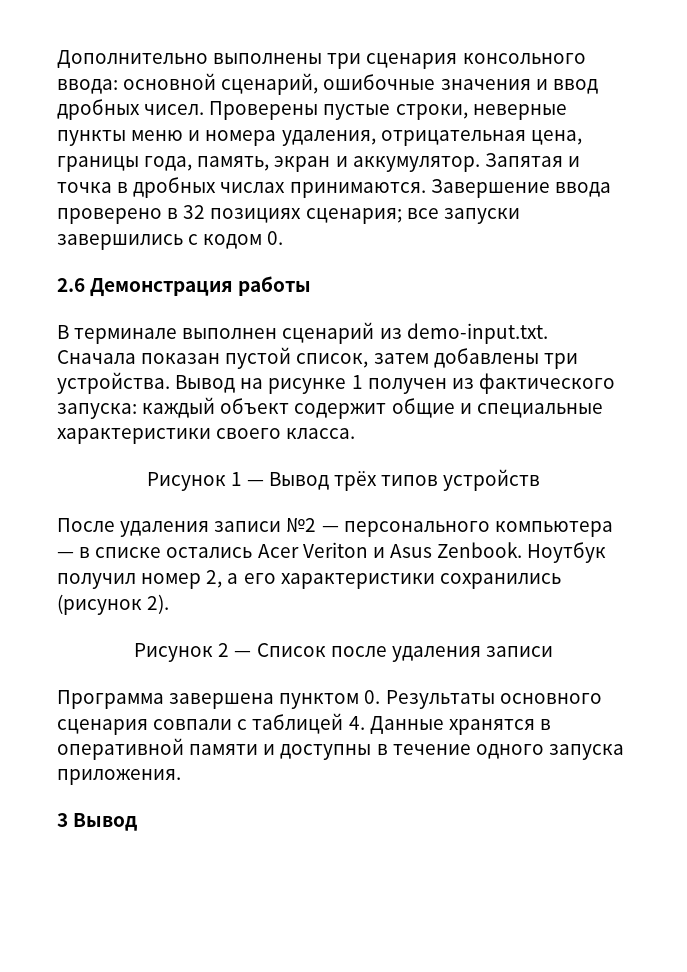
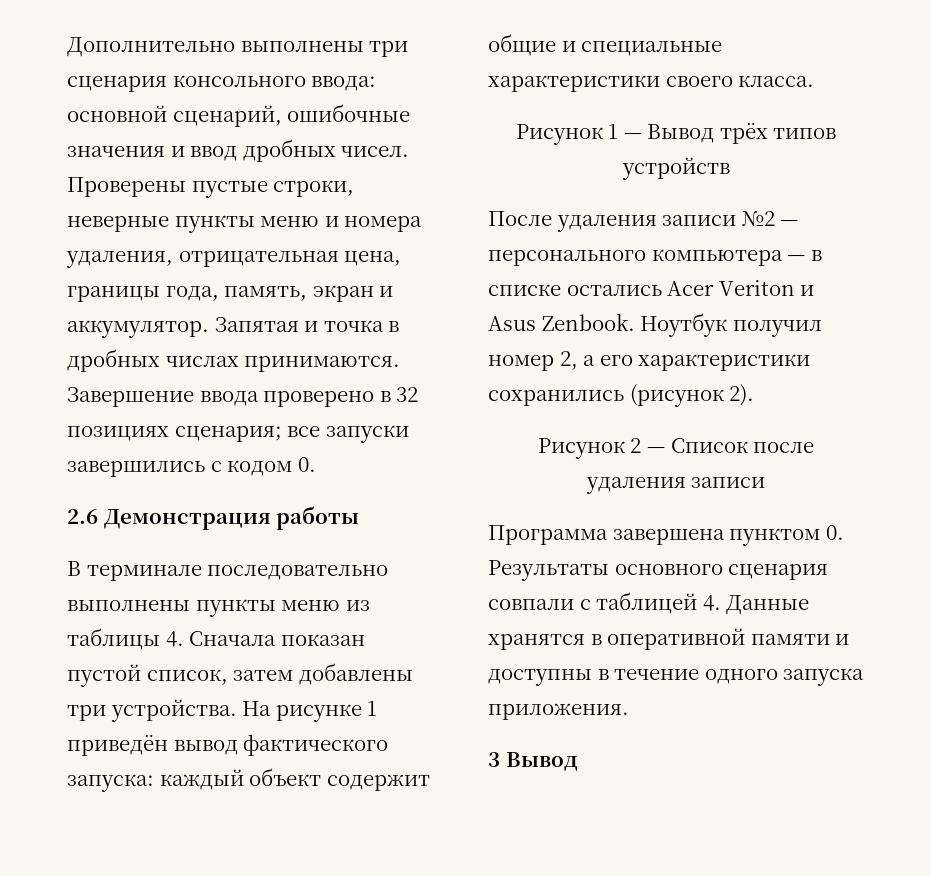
- В терминале выполнен сценарий из demo-input.txt. Сначала показан пустой список, затем добавлены три устройства.
+ В терминале последовательно выполнены пункты меню из таблицы 4. Сначала показан пустой список, затем добавлены три устройства.
- Вывод на рисунке 1 получен из фактического запуска: каждый объект содержит общие и специальные характеристики своего класса.
+ На рисунке 1 приведён вывод фактического запуска: каждый объект содержит общие и специальные характеристики своего класса.

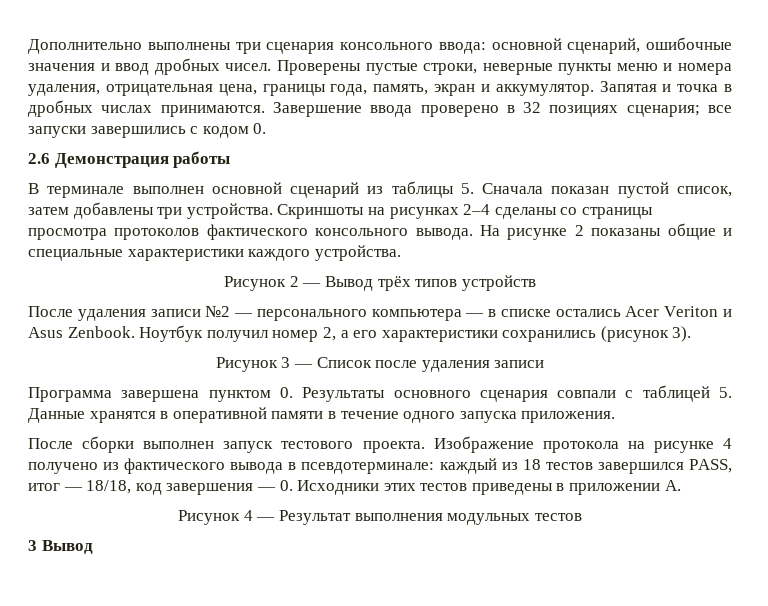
- В терминале последовательно выполнены пункты меню из таблицы 4. Сначала показан пустой список, затем добавлены три устройства.
+ В терминале выполнен основной сценарий из таблицы 5. Сначала показан пустой список, затем добавлены три устройства.
- На рисунке 1 приведён вывод фактического запуска: каждый объект содержит общие и специальные характеристики своего класса.
- Рисунок 1 — Вывод трёх типов устройств
+ Скриншоты на рисунках 2–4 сделаны со страницы просмотра протоколов фактического консольного вывода. На рисунке 2 показаны общие и специальные характеристики каждого устройства.
+ Рисунок 2 — Вывод трёх типов устройств
- Ноутбук получил номер 2, а его характеристики сохранились (рисунок 2).
- Рисунок 2 — Список после удаления записи
+ Ноутбук получил номер 2, а его характеристики сохранились (рисунок 3).
+ Рисунок 3 — Список после удаления записи
- Программа завершена пунктом 0. Результаты основного сценария совпали с таблицей 4. Данные хранятся в оперативной памяти и доступны в течение одного запуска приложения.
+ Программа завершена пунктом 0. Результаты основного сценария совпали с таблицей 5. Данные хранятся в оперативной памяти в течение одного запуска приложения.
+ После сборки выполнен запуск тестового проекта. Изображение протокола на рисунке 4 получено из фактического вывода в псевдотерминале: каждый из 18 тестов завершился PASS, итог — 18/18, код завершения — 0. Исходники этих тестов приведены в приложении А.
+ Рисунок 4 — Результат выполнения модульных тестов

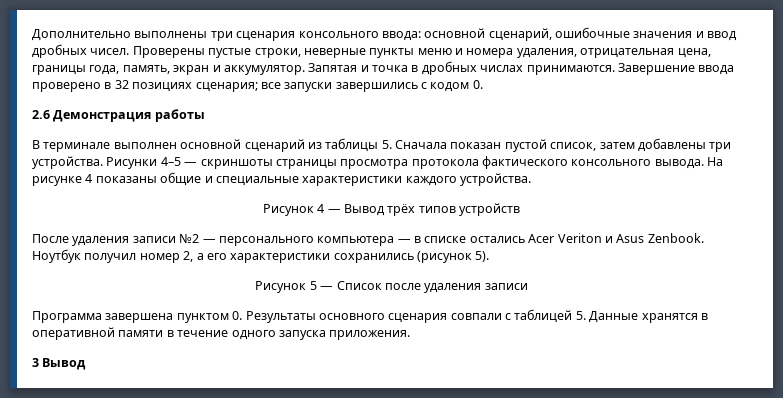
- Скриншоты на рисунках 2–4 сделаны со страницы просмотра протоколов фактического консольного вывода.
+ Рисунки 4–5 — скриншоты страницы просмотра протокола фактического консольного вывода.
- На рисунке 2 показаны общие и специальные характеристики каждого устройства.
+ На рисунке 4 показаны общие и специальные характеристики каждого устройства.
- Рисунок 2 — Вывод трёх типов устройств
+ Рисунок 4 — Вывод трёх типов устройств
- Ноутбук получил номер 2, а его характеристики сохранились (рисунок 3).
- Рисунок 3 — Список после удаления записи
+ Ноутбук получил номер 2, а его характеристики сохранились (рисунок 5).
+ Рисунок 5 — Список после удаления записи
- После сборки выполнен запуск тестового проекта. Изображение протокола на рисунке 4 получено из фактического вывода в псевдотерминале: каждый из 18 тестов завершился PASS, итог — 18/18, код завершения — 0. Исходники этих тестов приведены в приложении А.
- Рисунок 4 — Результат выполнения модульных тестов

